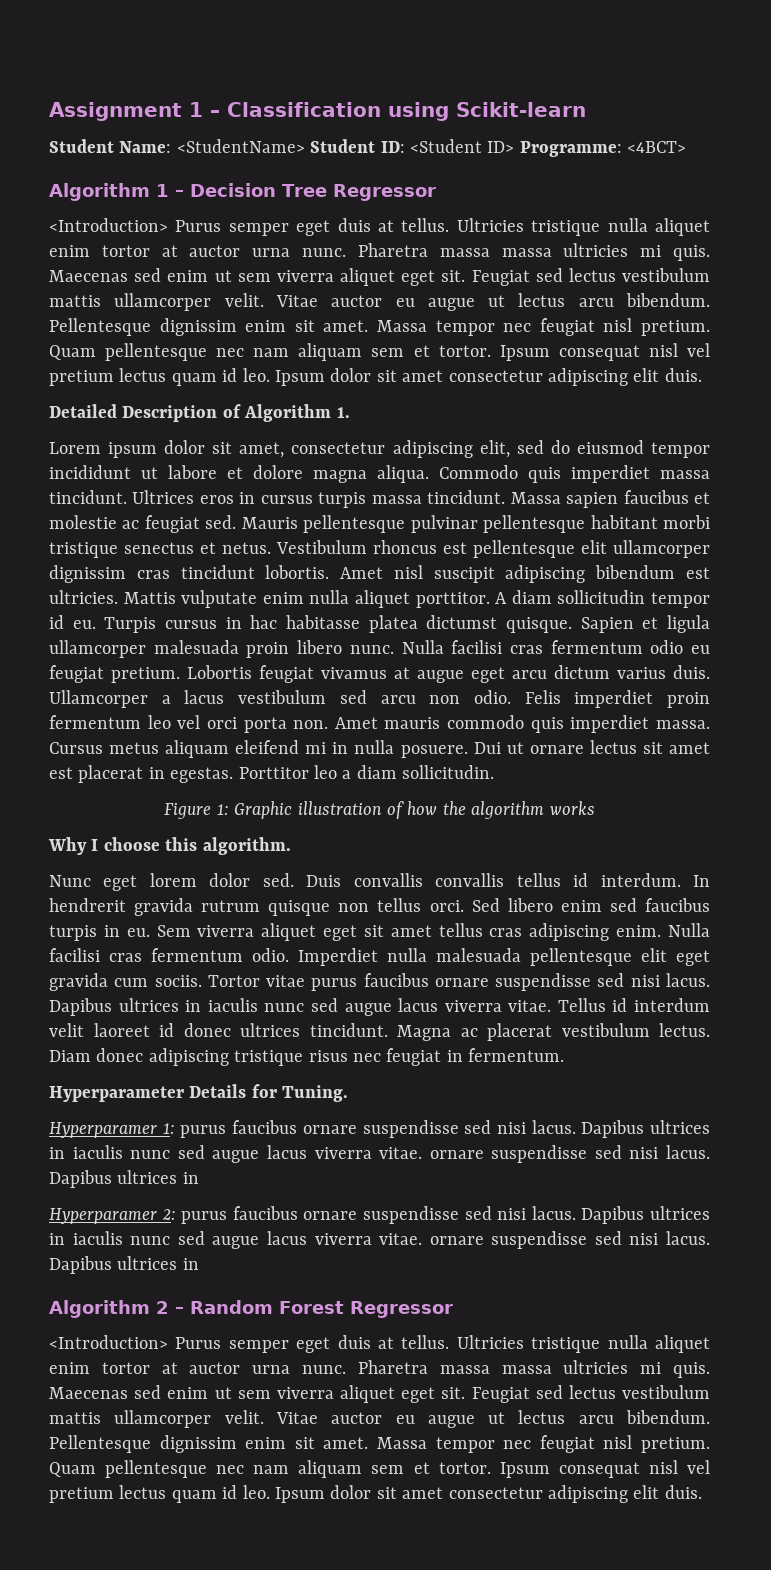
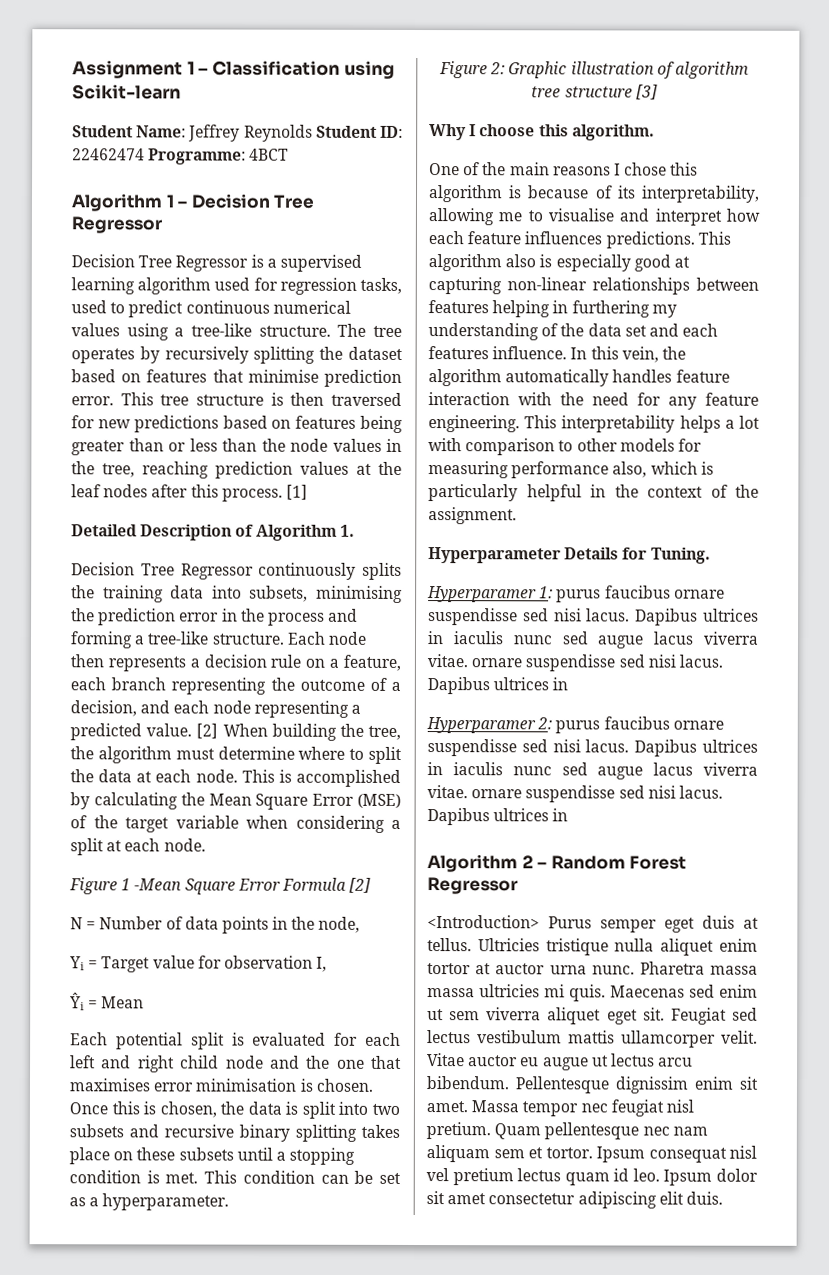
- Student Name: <StudentName> Student ID: <Student ID> Programme: <4BCT>
+ Student Name: Jeffrey Reynolds Student ID: 22462474 Programme: 4BCT
  Algorithm 1 – Decision Tree Regressor
- <Introduction> Purus semper eget duis at tellus. Ultricies tristique nulla aliquet enim tortor at auctor urna nunc. Pharetra massa massa ultricies mi quis. Maecenas sed enim ut sem viverra aliquet eget sit. Feugiat sed lectus vestibulum mattis ullamcorper velit. Vitae auctor eu augue ut lectus arcu bibendum. Pellentesque dignissim enim sit amet. Massa tempor nec feugiat nisl pretium. Quam pellentesque nec nam aliquam sem et tortor. Ipsum consequat nisl vel pretium lectus quam id leo. Ipsum dolor sit amet consectetur adipiscing elit duis.
+ Decision Tree Regressor is a supervised learning algorithm used for regression tasks, used to predict continuous numerical values using a tree-like structure. The tree operates by recursively splitting the dataset based on features that minimise prediction error. This tree structure is then traversed for new predictions based on features being greater than or less than the node values in the tree, reaching prediction values at the leaf nodes after this process. [1]
- Lorem ipsum dolor sit amet, consectetur adipiscing elit, sed do eiusmod tempor incididunt ut labore et dolore magna aliqua. Commodo quis imperdiet massa tincidunt. Ultrices eros in cursus turpis massa tincidunt. Massa sapien faucibus et molestie ac feugiat sed. Mauris pellentesque pulvinar pellentesque habitant morbi tristique senectus et netus. Vestibulum rhoncus est pellentesque elit ullamcorper dignissim cras tincidunt lobortis. Amet nisl suscipit adipiscing bibendum est ultricies. Mattis vulputate enim nulla aliquet porttitor. A diam sollicitudin tempor id eu. Turpis cursus in hac habitasse platea dictumst quisque. Sapien et ligula ullamcorper malesuada proin libero nunc. Nulla facilisi cras fermentum odio eu feugiat pretium. Lobortis feugiat vivamus at augue eget arcu dictum varius duis. Ullamcorper a lacus vestibulum sed arcu non odio. Felis imperdiet proin fermentum leo vel orci porta non. Amet mauris commodo quis imperdiet massa. Cursus metus aliquam eleifend mi in nulla posuere. Dui ut ornare lectus sit amet est placerat in egestas. Porttitor leo a diam sollicitudin.
- Figure 1: Graphic illustration of how the algorithm works
+ Decision Tree Regressor continuously splits the training data into subsets, minimising the prediction error in the process and forming a tree-like structure. Each node then represents a decision rule on a feature, each branch representing the outcome of a decision, and each node representing a predicted value. [2] When building the tree, the algorithm must determine where to split the data at each node. This is accomplished by calculating the Mean Square Error (MSE) of the target variable when considering a split at each node.
+ Figure 1 -Mean Square Error Formula [2]
+ N = Number of data points in the node,
+ Yi = Target value for observation I,
+ Ŷi = Mean
+ Each potential split is evaluated for each left and right child node and the one that maximises error minimisation is chosen. Once this is chosen, the data is split into two subsets and recursive binary splitting takes place on these subsets until a stopping condition is met. This condition can be set as a hyperparameter.
+ Figure 2: Graphic illustration of algorithm tree structure [3]
- Nunc eget lorem dolor sed. Duis convallis convallis tellus id interdum. In hendrerit gravida rutrum quisque non tellus orci. Sed libero enim sed faucibus turpis in eu. Sem viverra aliquet eget sit amet tellus cras adipiscing enim. Nulla facilisi cras fermentum odio. Imperdiet nulla malesuada pellentesque elit eget gravida cum sociis. Tortor vitae purus faucibus ornare suspendisse sed nisi lacus. Dapibus ultrices in iaculis nunc sed augue lacus viverra vitae. Tellus id interdum velit laoreet id donec ultrices tincidunt. Magna ac placerat vestibulum lectus. Diam donec adipiscing tristique risus nec feugiat in fermentum.
+ One of the main reasons I chose this algorithm is because of its interpretability, allowing me to visualise and interpret how each feature influences predictions. This algorithm also is especially good at capturing non-linear relationships between features helping in furthering my understanding of the data set and each features influence. In this vein, the algorithm automatically handles feature interaction with the need for any feature engineering. This interpretability helps a lot with comparison to other models for measuring performance also, which is particularly helpful in the context of the assignment.

